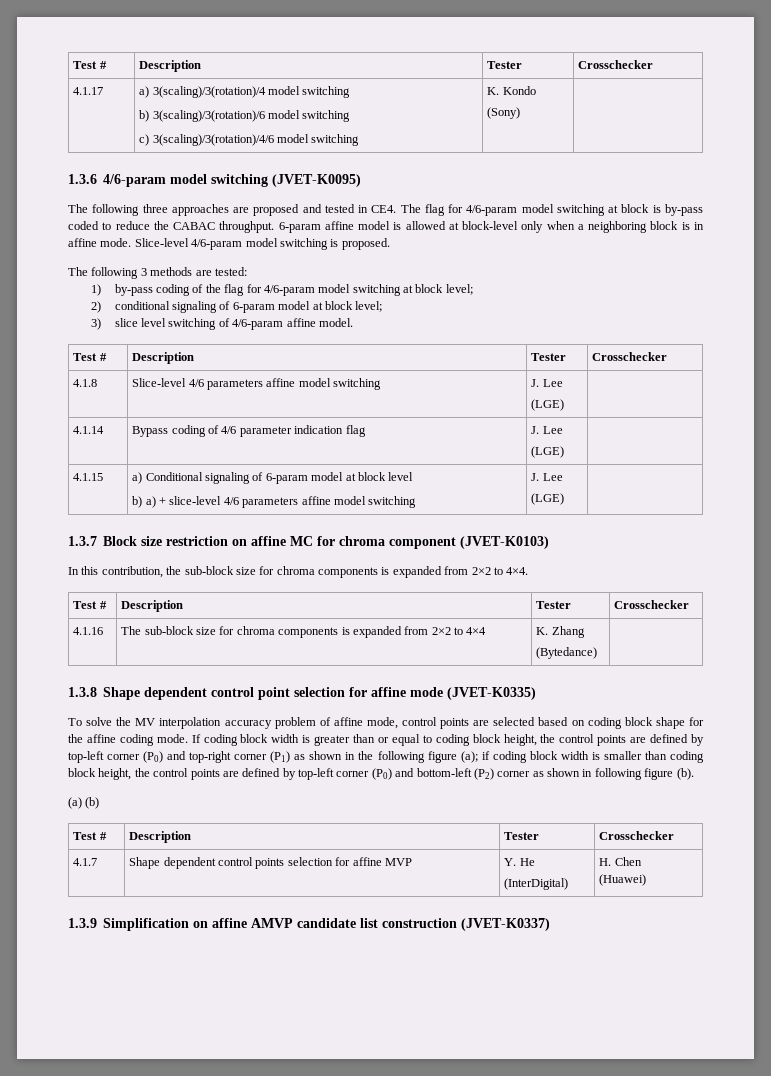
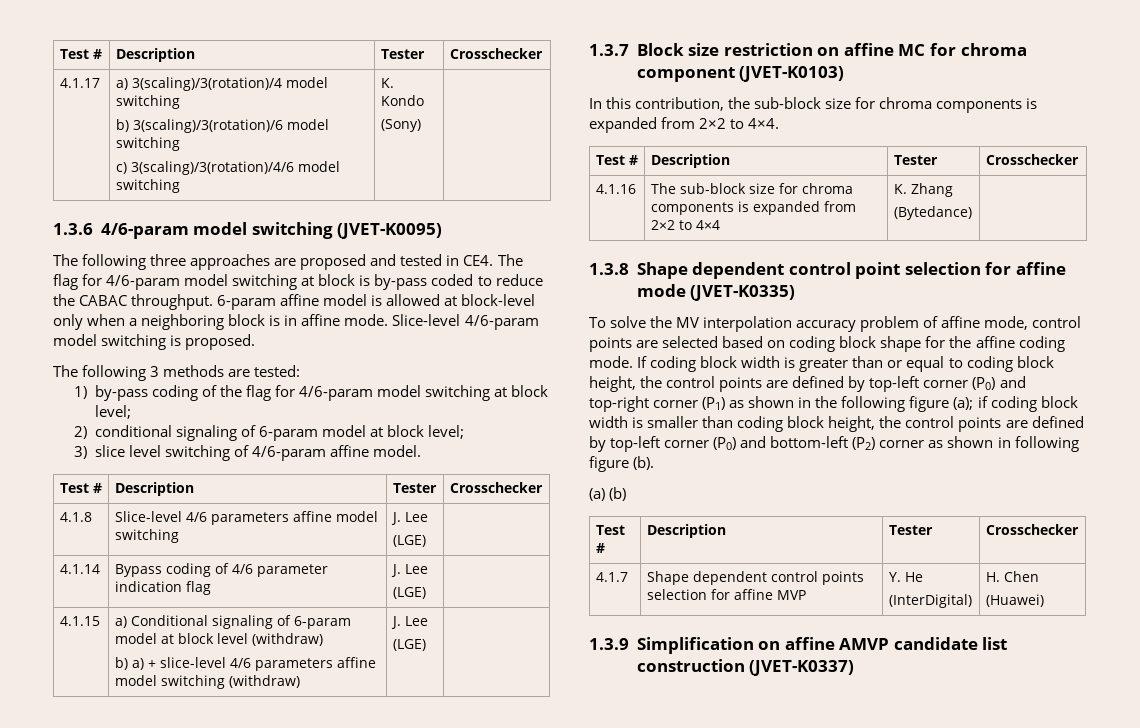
- 4.1.15 | a) Conditional signaling of 6-param model at block level
- b) a) + slice-level 4/6 parameters affine model switching | J. Lee
+ 4.1.15 | a) Conditional signaling of 6-param model at block level (withdraw)
+ b) a) + slice-level 4/6 parameters affine model switching (withdraw) | J. Lee

